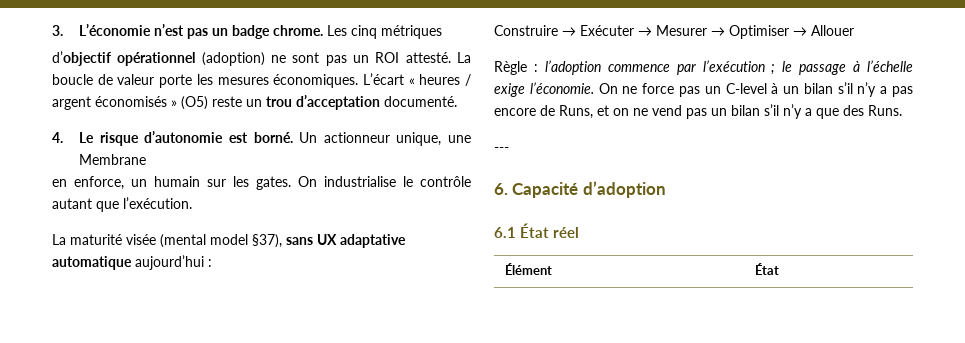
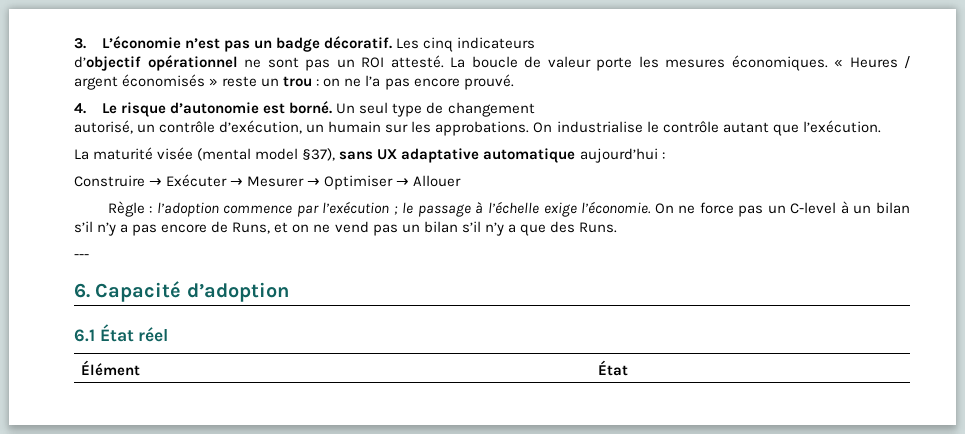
- 3. L’économie n’est pas un badge chrome.
+ 3. L’économie n’est pas un badge décoratif.
- Les cinq métriques
+ Les cinq indicateurs
- d’objectif opérationnel (adoption) ne sont pas un ROI attesté.
+ d’objectif opérationnel ne sont pas un ROI attesté.
- L’écart « heures / argent économisés » (O5) reste un trou d’acceptation documenté.
+ « Heures / argent économisés » reste un trou : on ne l’a pas encore prouvé.
- Un actionneur unique, une Membrane
- en enforce, un humain sur les gates.
+ Un seul type de changement
+ autorisé, un contrôle d’exécution, un humain sur les approbations.

